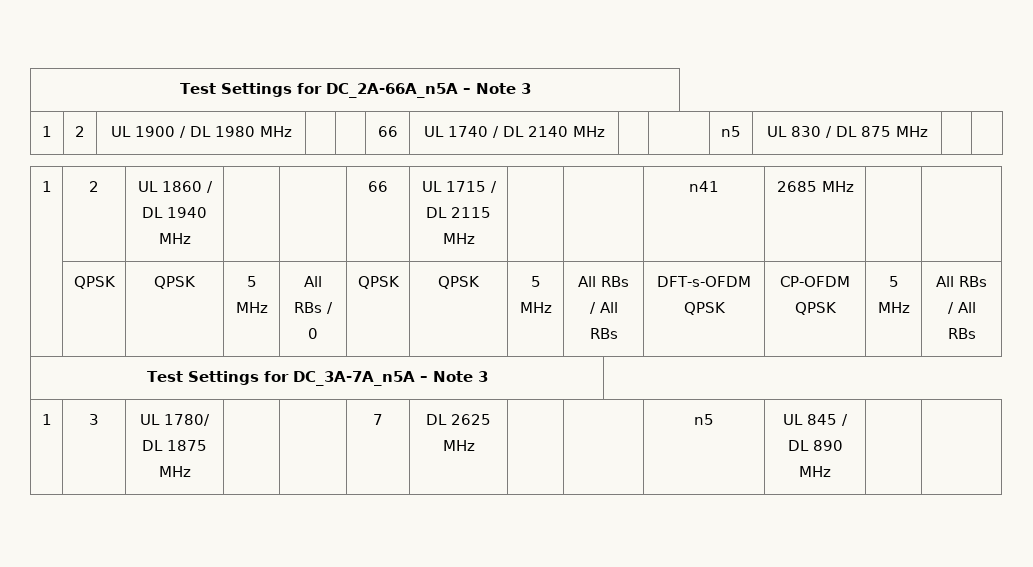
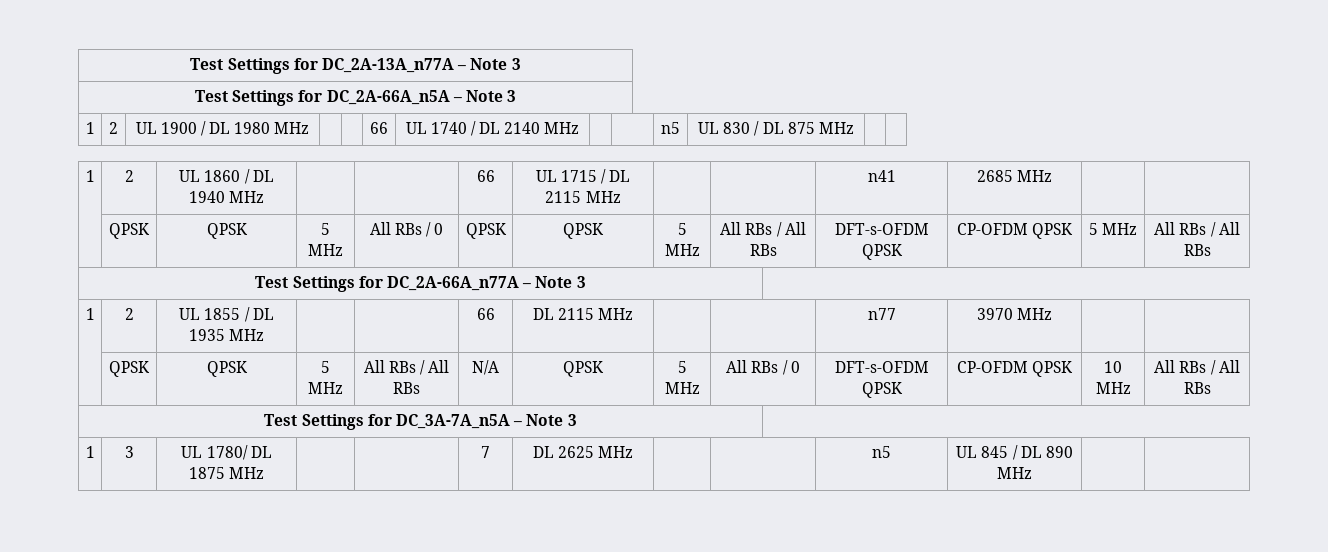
+ Test Settings for DC_2A-13A_n77A – Note 3
+ Test Settings for DC_2A-66A_n77A – Note 3
+ 1 | 2 | UL 1855 / DL 1935 MHz | | | 66 | DL 2115 MHz | | | n77 | 3970 MHz | |
+ | QPSK | QPSK | 5 MHz | All RBs / All RBs | N/A | QPSK | 5 MHz | All RBs / 0 | DFT-s-OFDM QPSK | CP-OFDM QPSK | 10 MHz | All RBs / All RBs

